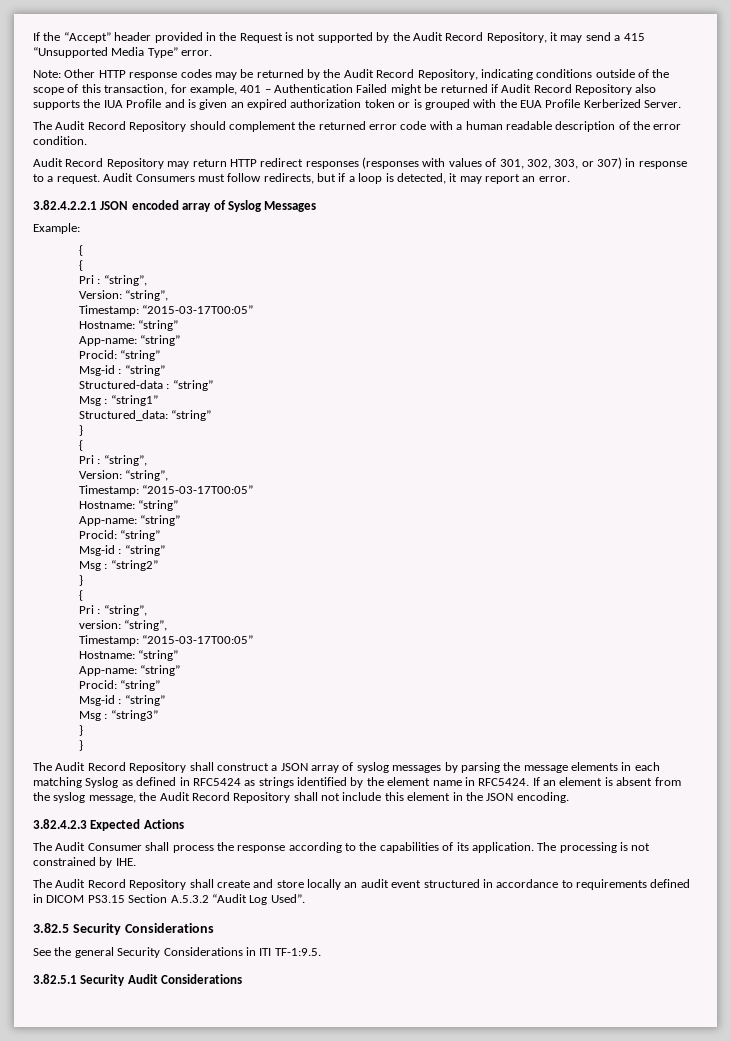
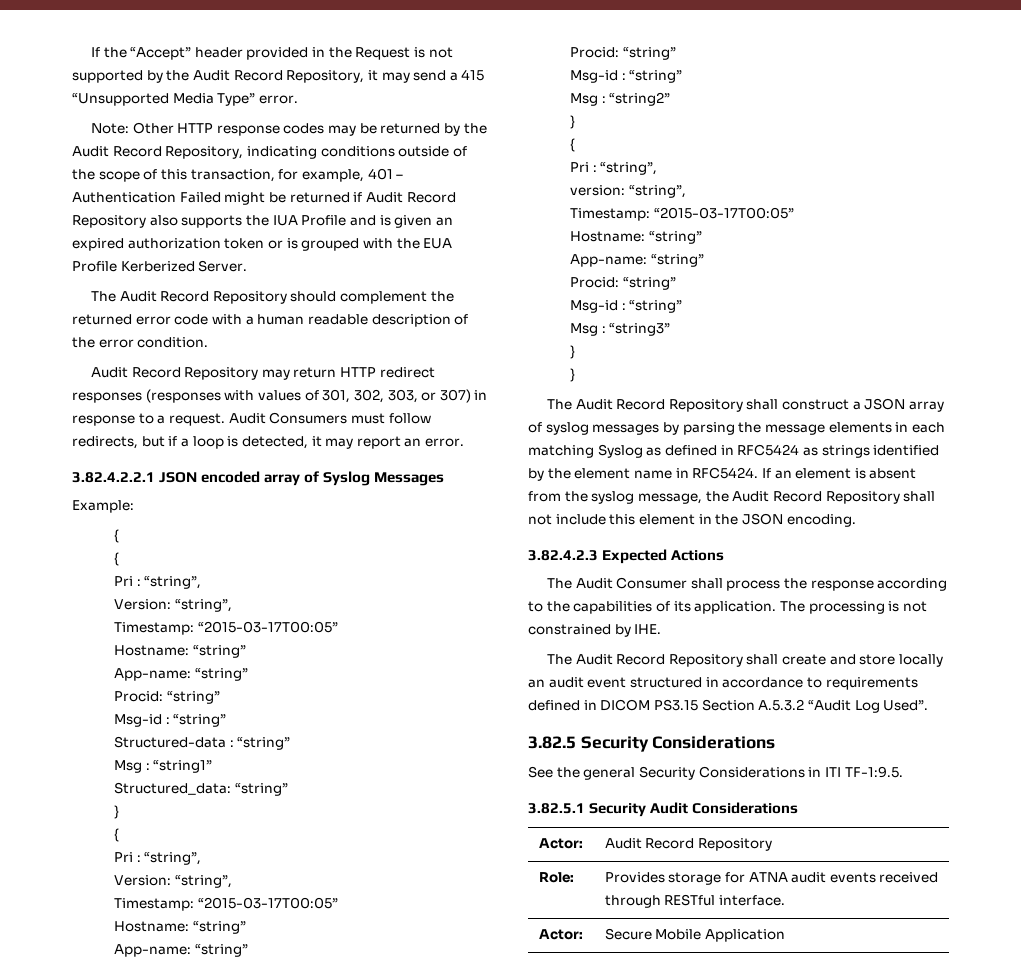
+ Actor: | Audit Record Repository
+ Role: | Provides storage for ATNA audit events received through RESTful interface.
+ Actor: | Secure Mobile Application

